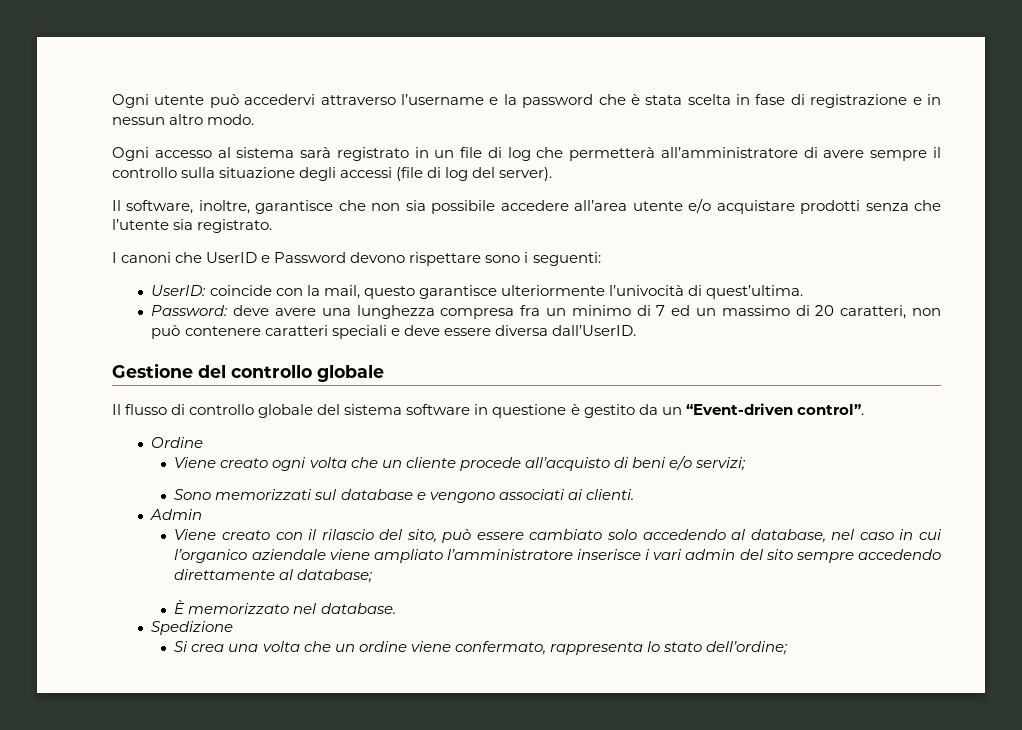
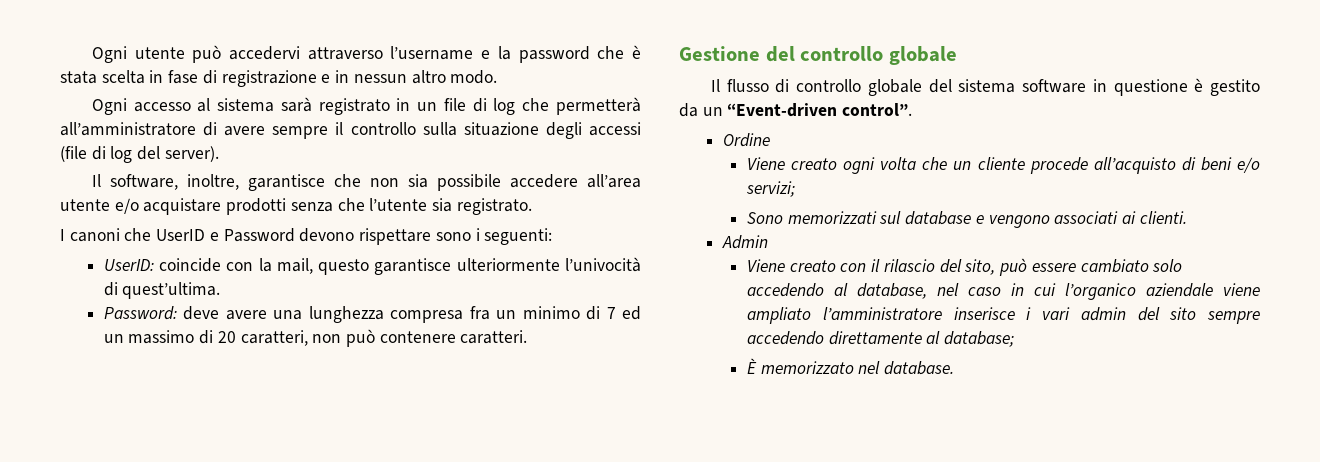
- Password: deve avere una lunghezza compresa fra un minimo di 7 ed un massimo di 20 caratteri, non può contenere caratteri speciali e deve essere diversa dall’UserID.
+ Password: deve avere una lunghezza compresa fra un minimo di 7 ed un massimo di 20 caratteri, non può contenere caratteri.
- Spedizione
- Si crea una volta che un ordine viene confermato, rappresenta lo stato dell’ordine;

